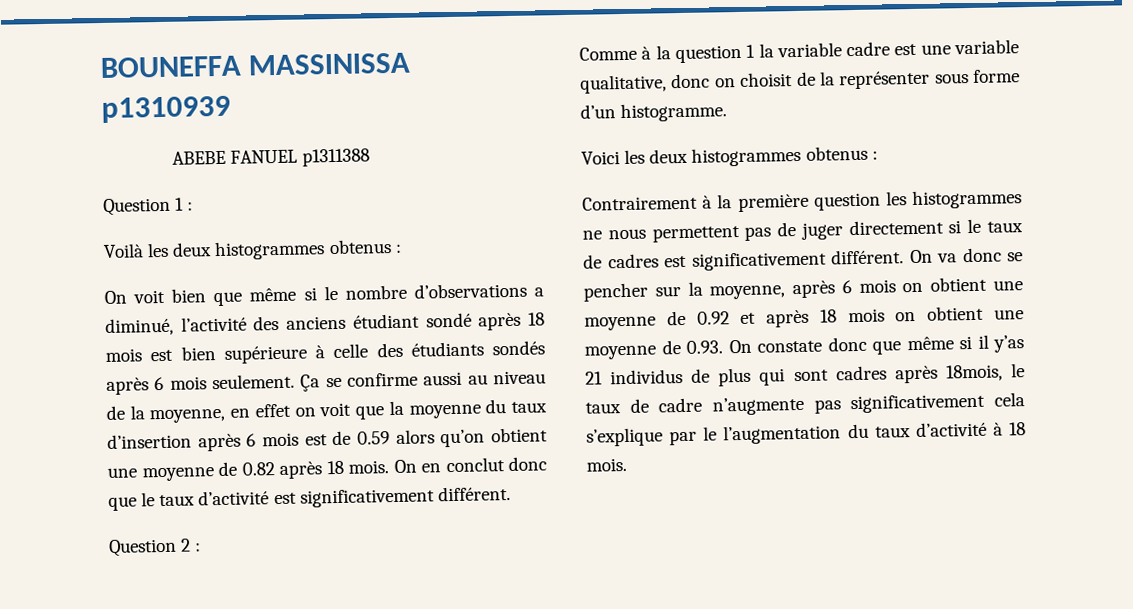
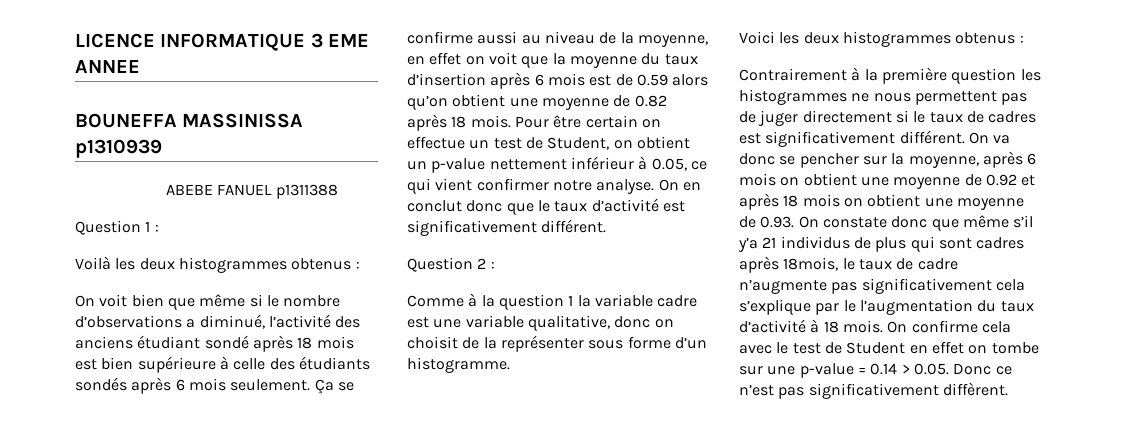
+ LICENCE INFORMATIQUE 3 EME ANNEE
+ Pour être certain on effectue un test de Student, on obtient un p-value nettement inférieur à 0.05, ce qui vient confirmer notre analyse.
- On va donc se pencher sur la moyenne, après 6 mois on obtient une moyenne de 0.92 et après 18 mois on obtient une moyenne de 0.93. On constate donc que même si il y’as 21 individus de plus qui sont cadres après 18mois, le taux de cadre n’augmente pas significativement cela s’explique par le l’augmentation du taux d’activité à 18 mois.
+ On va donc se pencher sur la moyenne, après 6 mois on obtient une moyenne de 0.92 et après 18 mois on obtient une moyenne de 0.93. On constate donc que même s’il y’a 21 individus de plus qui sont cadres après 18mois, le taux de cadre n’augmente pas significativement cela s’explique par le l’augmentation du taux d’activité à 18 mois.
+ On confirme cela avec le test de Student en effet on tombe sur une p-value = 0.14 > 0.05. Donc ce n’est pas significativement diffèrent.

